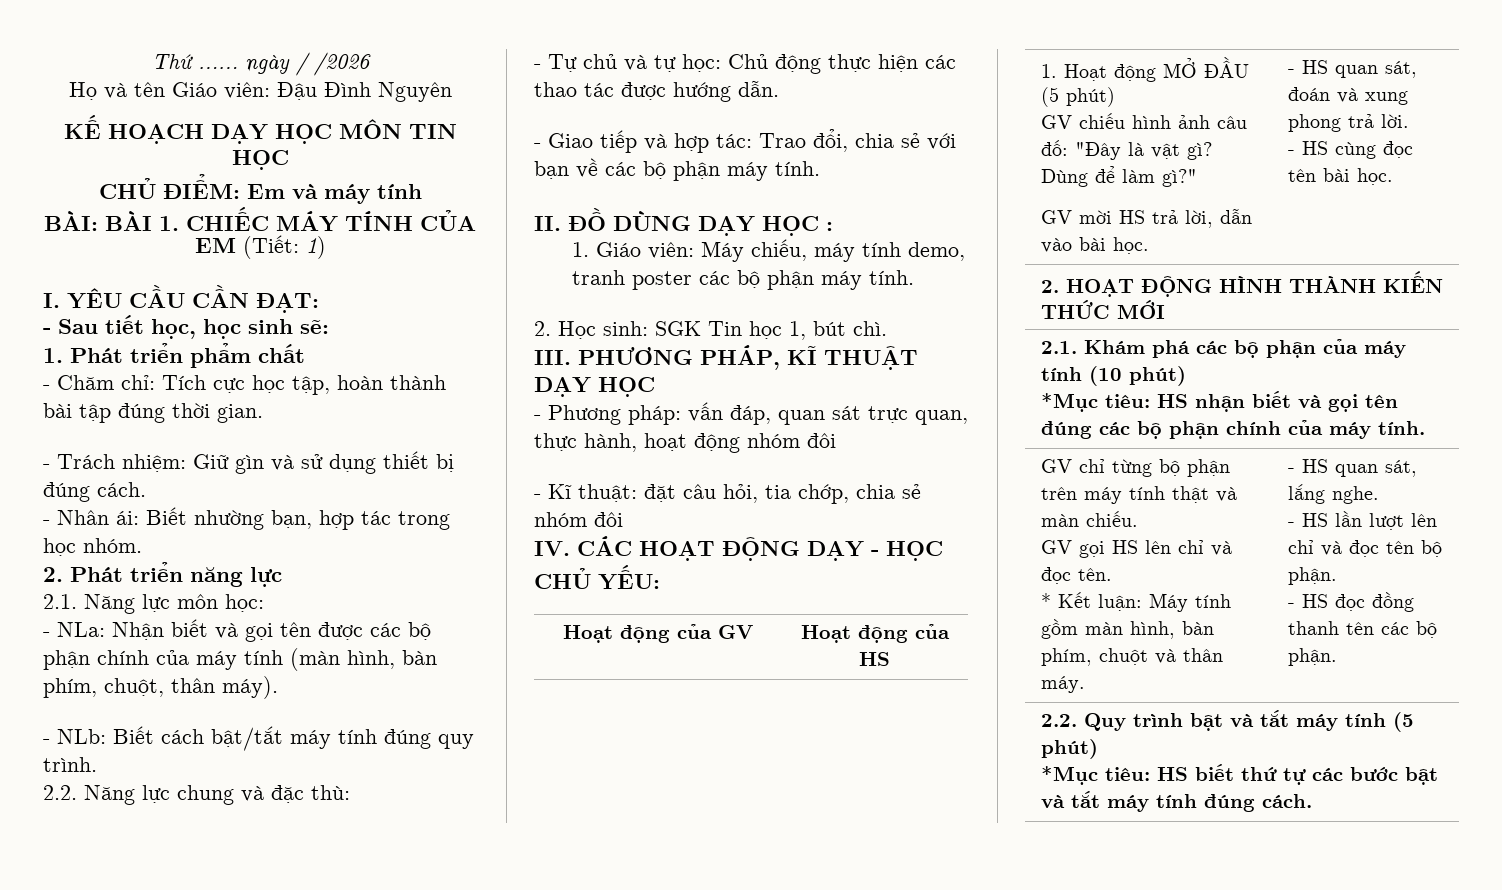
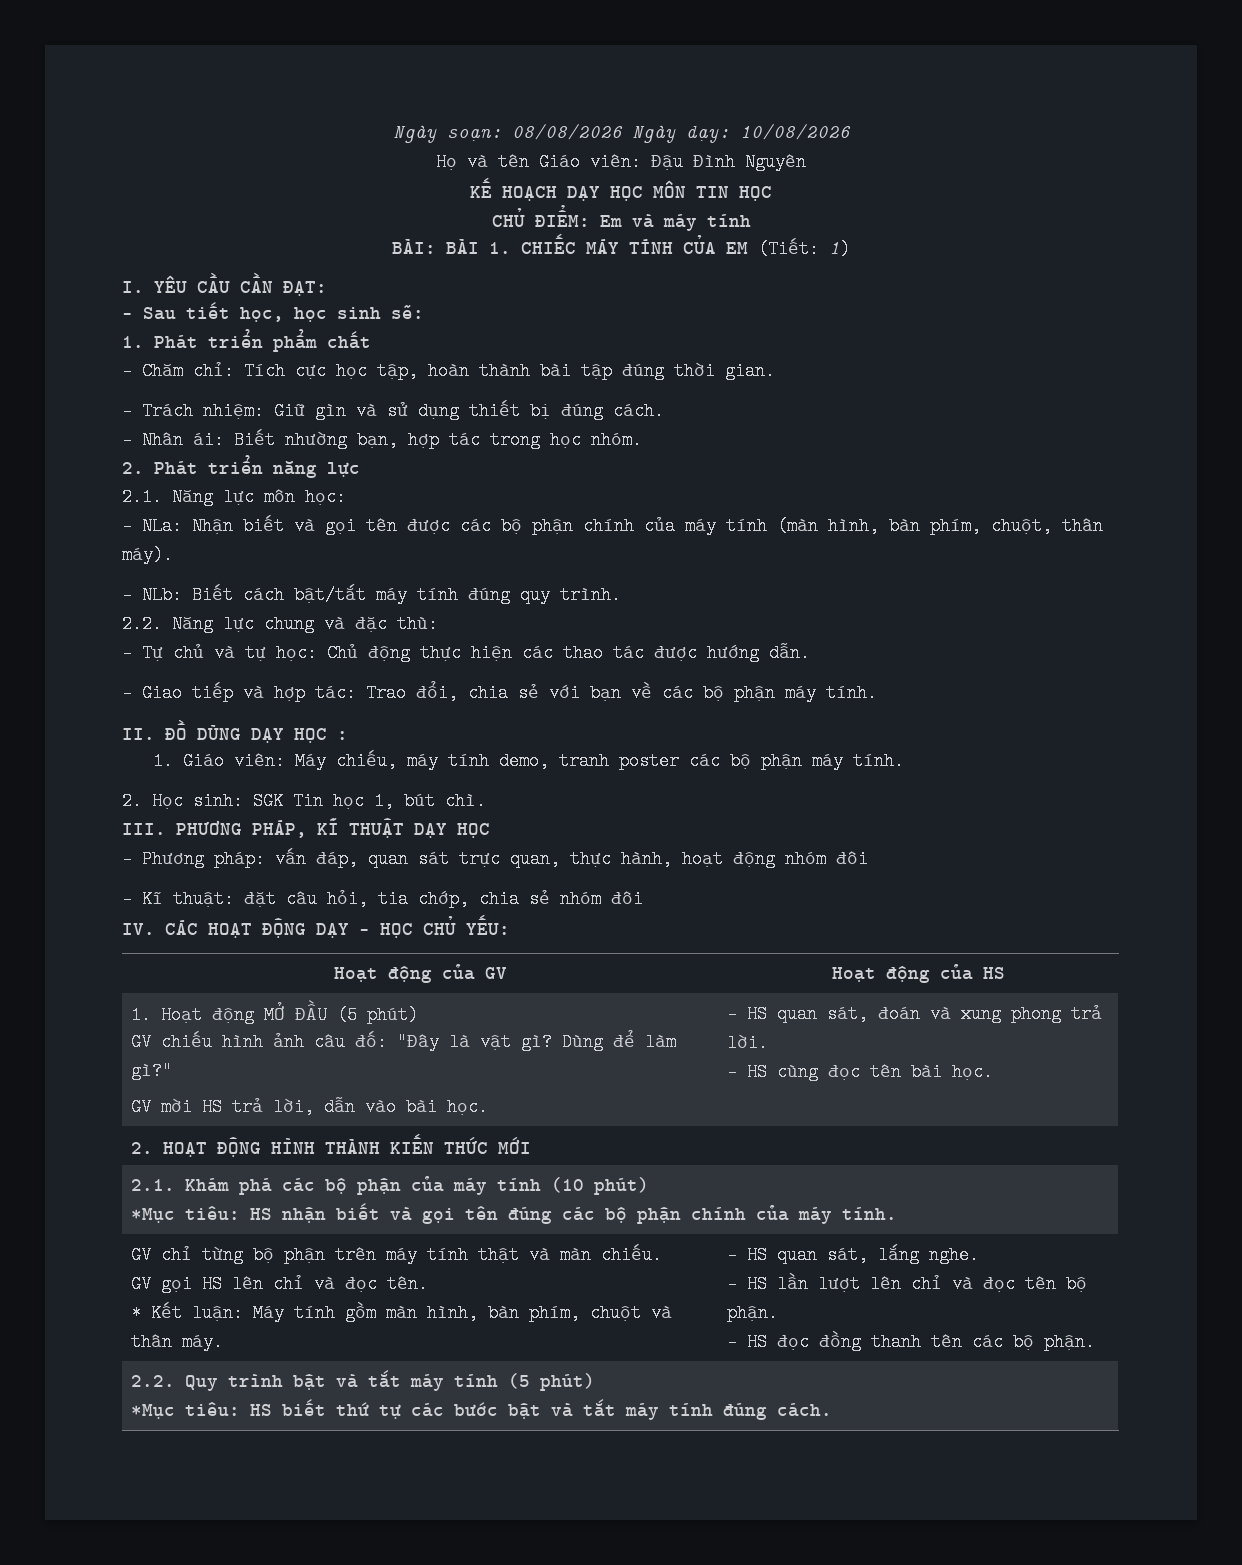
- Thứ …… ngày / /2026
+ Ngày soạn: 08/08/2026 Ngày dạy: 10/08/2026

